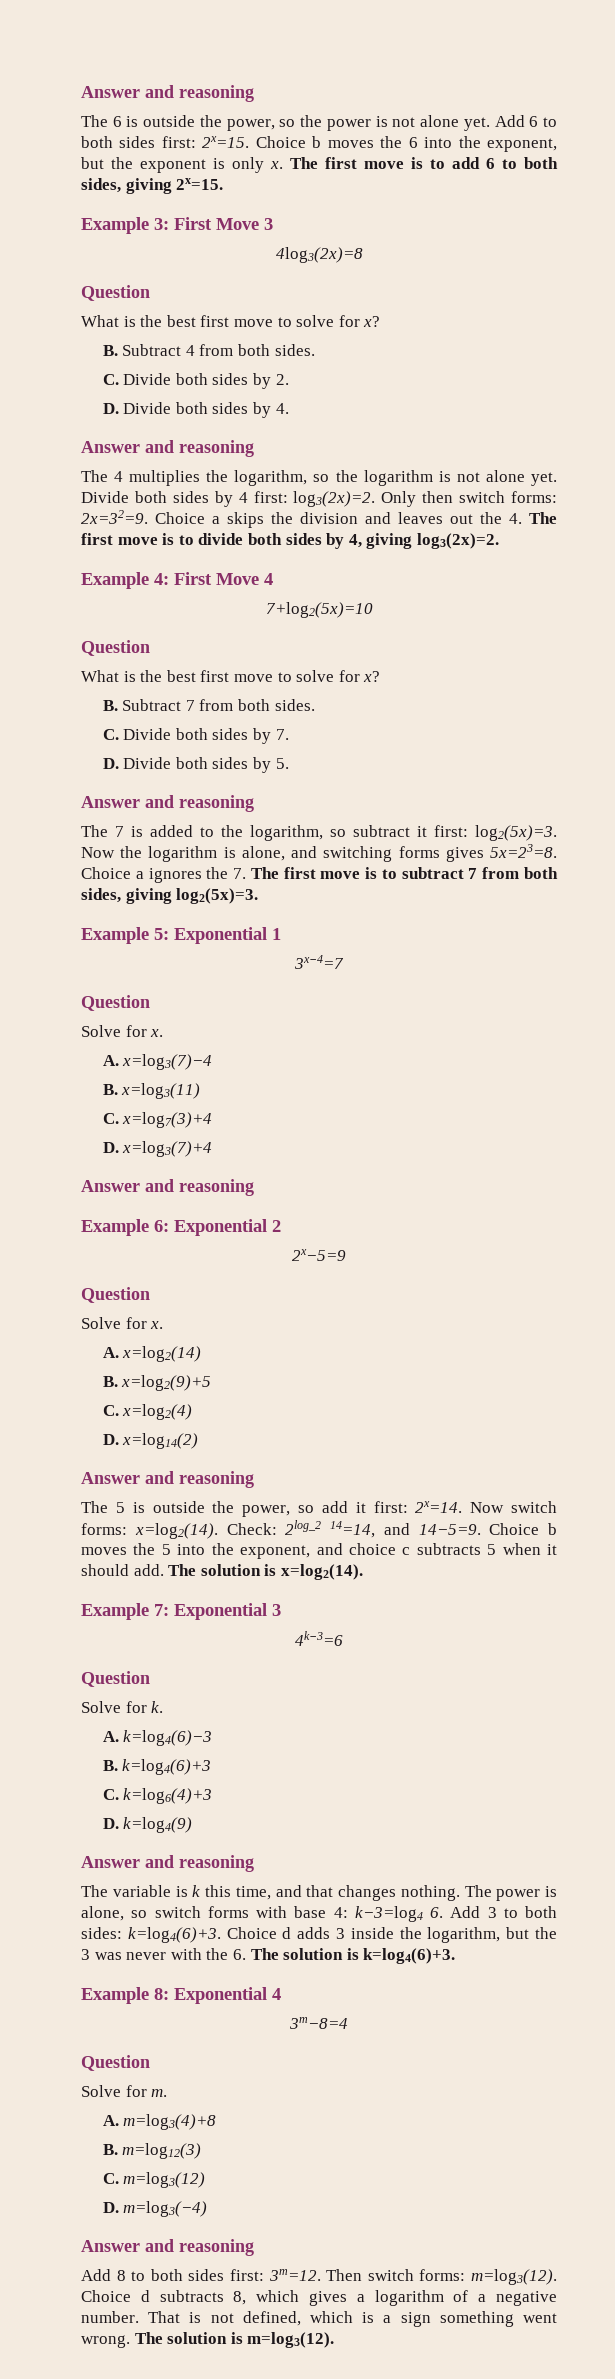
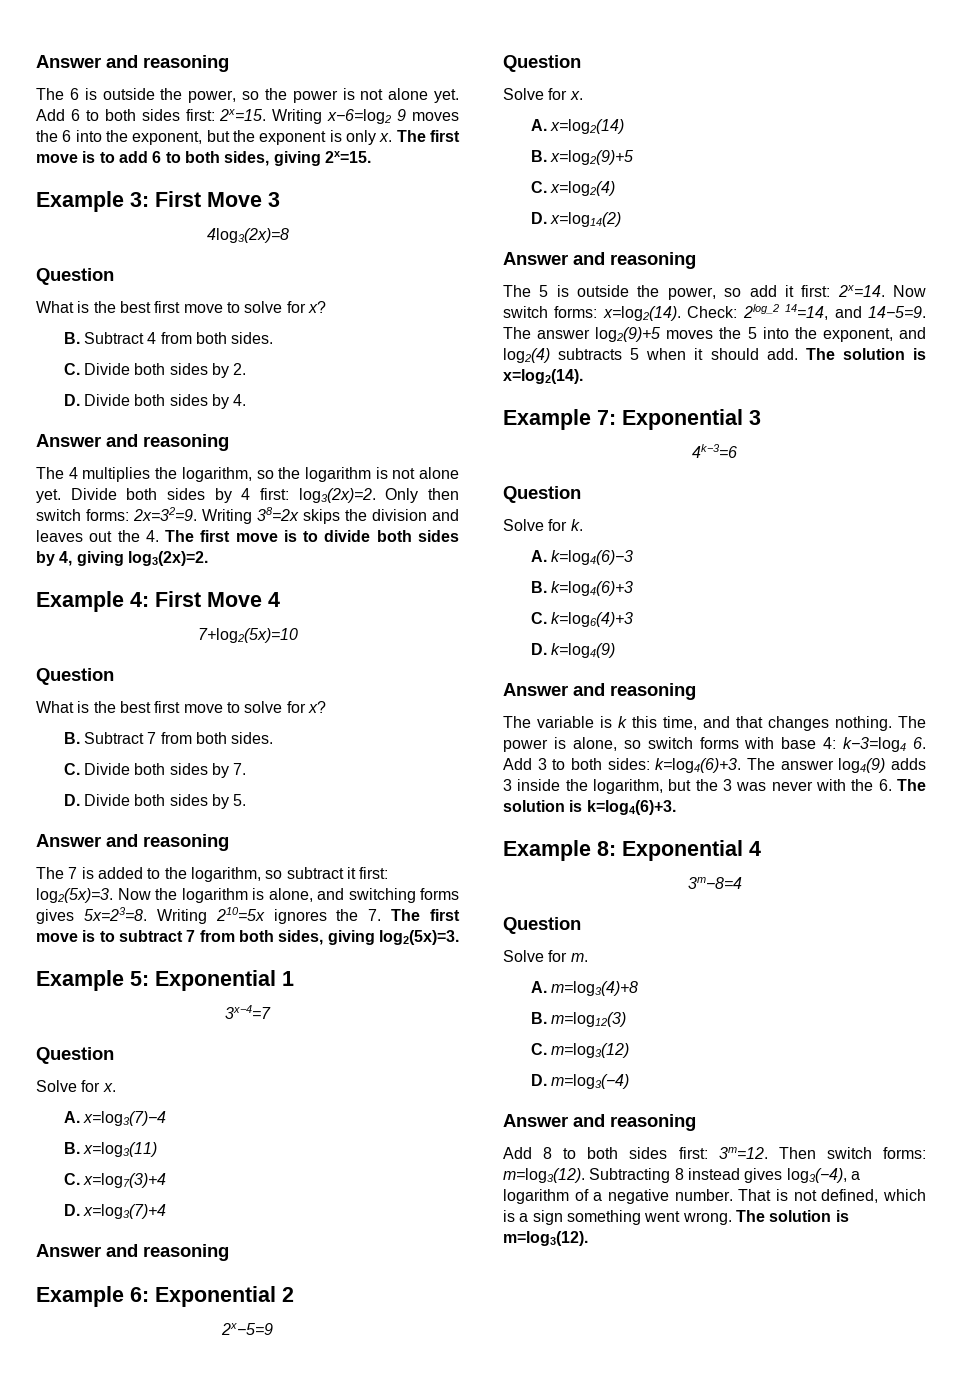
- Choice b moves the 6 into the exponent, but the exponent is only x.
+ Writing x−6=log2 9 moves the 6 into the exponent, but the exponent is only x.
- Choice a skips the division and leaves out the 4. The first move is to divide both sides by 4, giving log3(2x)=2.
+ Writing 38=2x skips the division and leaves out the 4. The first move is to divide both sides by 4, giving log3(2x)=2.
- Choice a ignores the 7. The first move is to subtract 7 from both sides, giving log2(5x)=3.
+ Writing 210=5x ignores the 7. The first move is to subtract 7 from both sides, giving log2(5x)=3.
- Choice b moves the 5 into the exponent, and choice c subtracts 5 when it should add.
+ The answer log2(9)+5 moves the 5 into the exponent, and log2(4) subtracts 5 when it should add.
- Choice d adds 3 inside the logarithm, but the 3 was never with the 6. The solution is k=log4(6)+3.
+ The answer log4(9) adds 3 inside the logarithm, but the 3 was never with the 6. The solution is k=log4(6)+3.
- Choice d subtracts 8, which gives a logarithm of a negative number.
+ Subtracting 8 instead gives log3(−4), a logarithm of a negative number.

